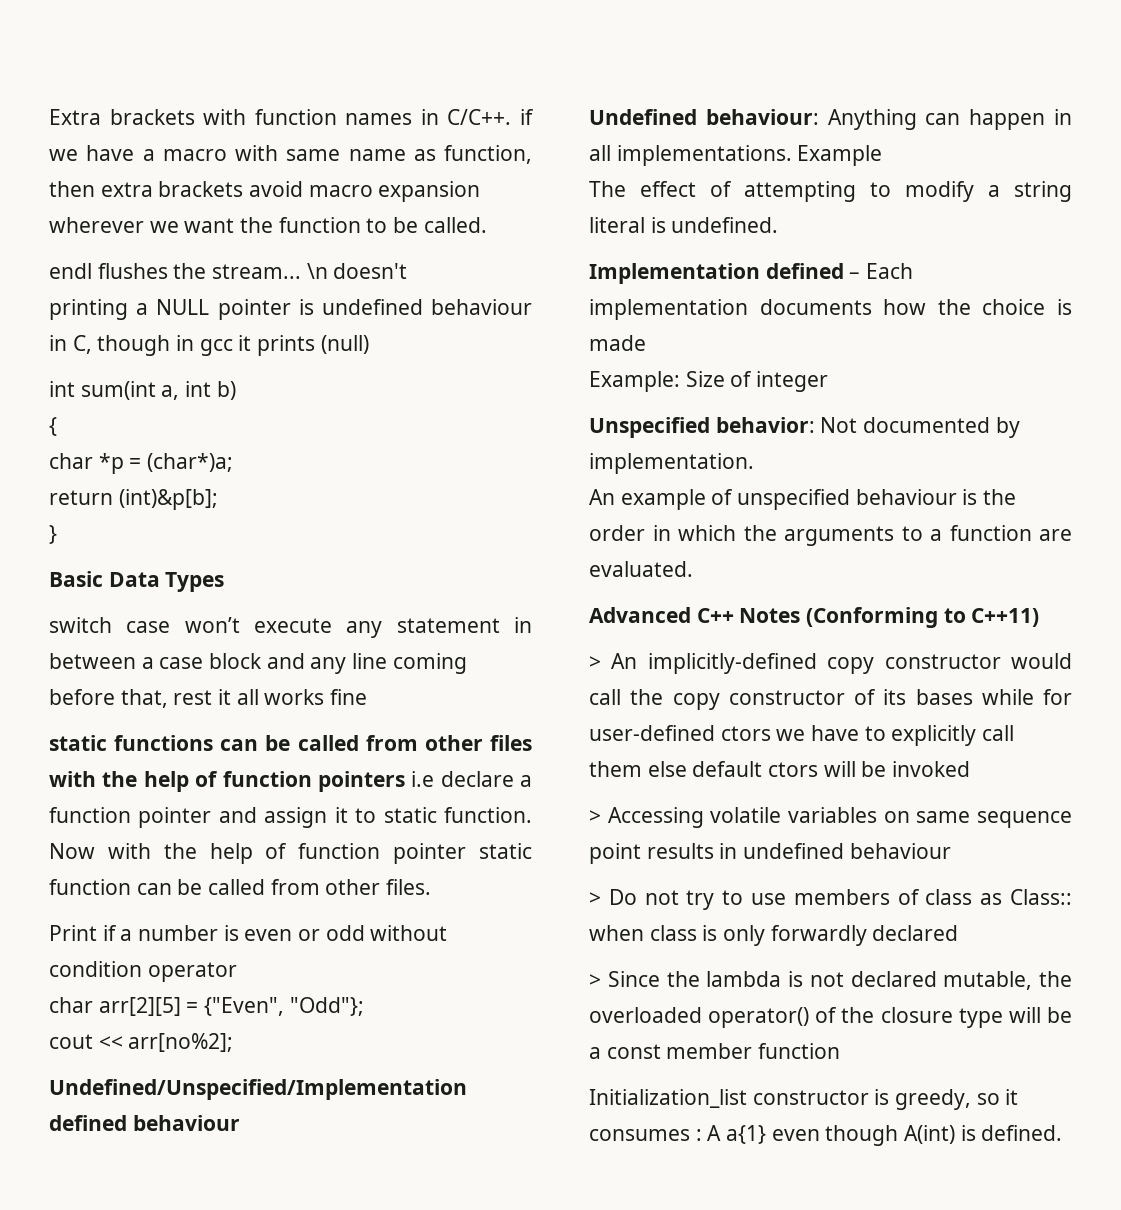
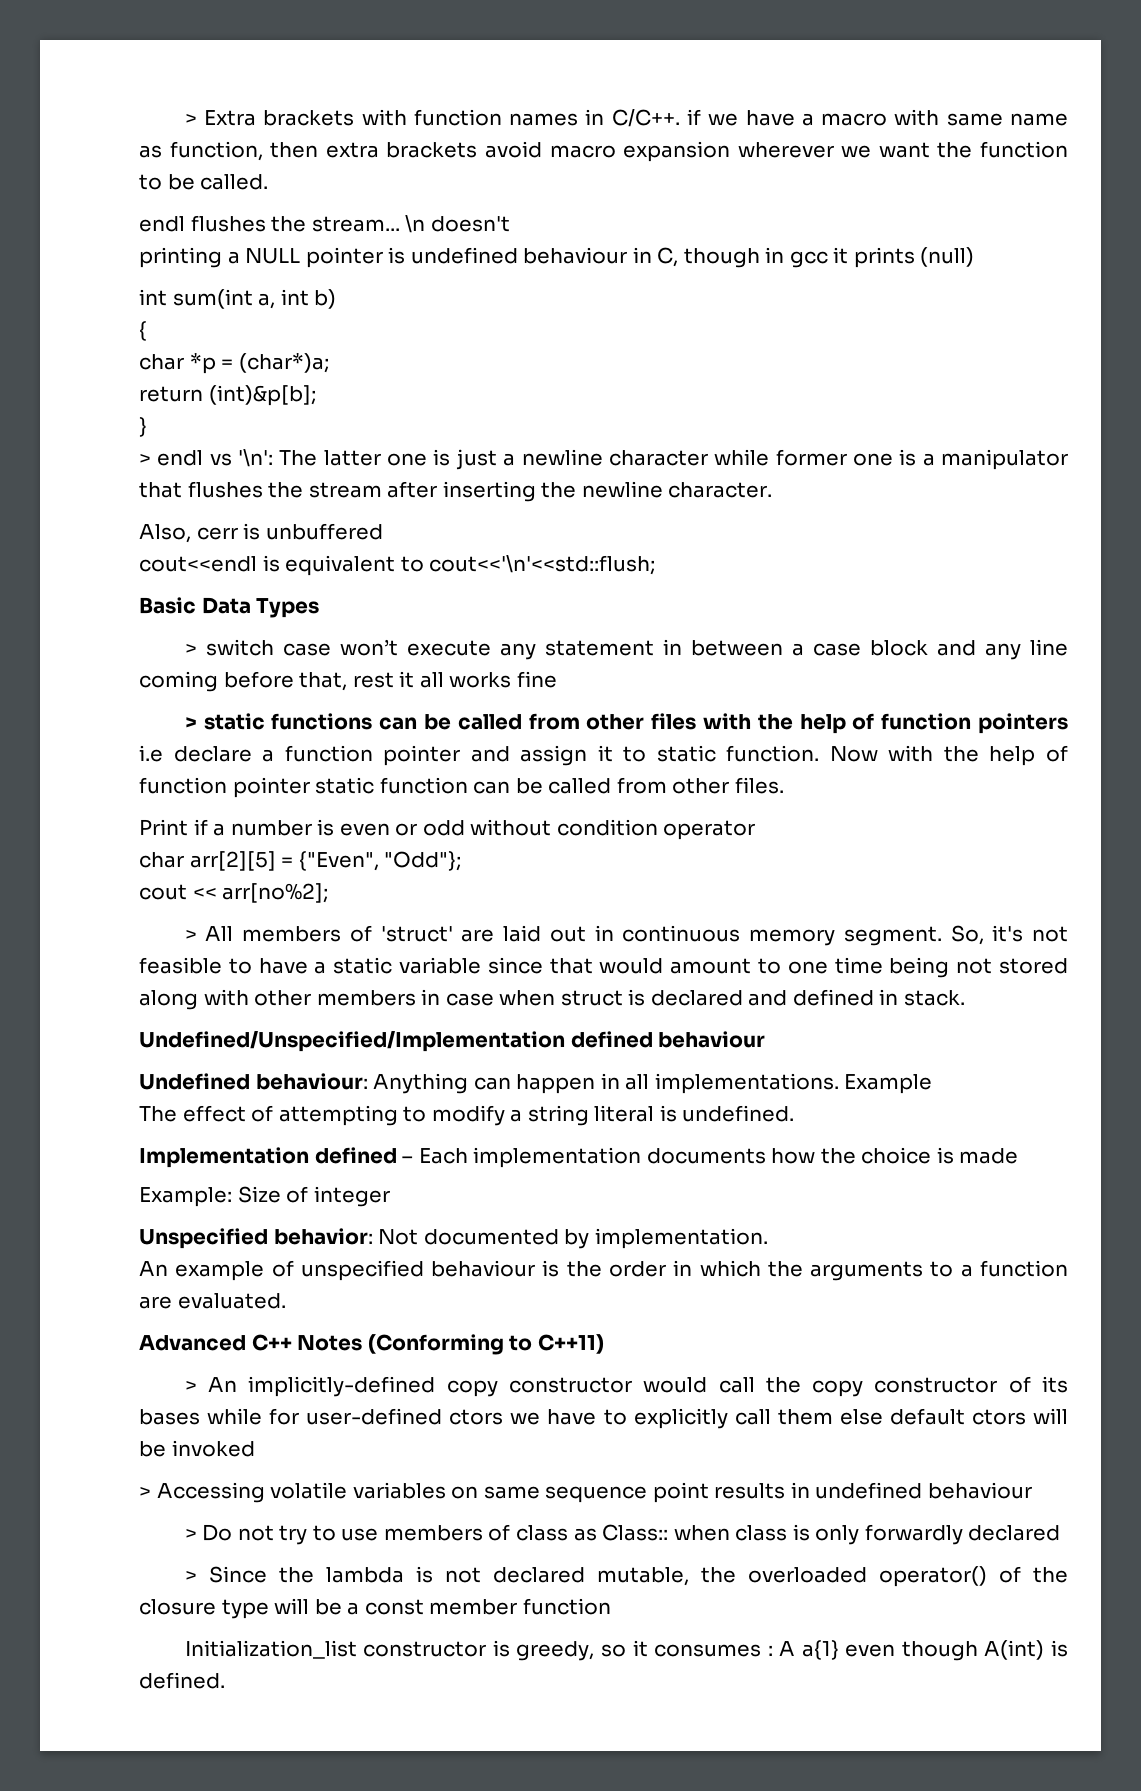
- Extra brackets with function names in C/C++. if we have a macro with same name as function, then extra brackets avoid macro expansion wherever we want the function to be called.
+ > Extra brackets with function names in C/C++. if we have a macro with same name as function, then extra brackets avoid macro expansion wherever we want the function to be called.
+ > endl vs '\n': The latter one is just a newline character while former one is a manipulator that flushes the stream after inserting the newline character.
+ Also, cerr is unbuffered
+ cout<<endl is equivalent to cout<<'\n'<<std::flush;
- switch case won’t execute any statement in between a case block and any line coming before that, rest it all works fine
+ > switch case won’t execute any statement in between a case block and any line coming before that, rest it all works fine
- static functions can be called from other files with the help of function pointers i.e declare a function pointer and assign it to static function.
+ > static functions can be called from other files with the help of function pointers i.e declare a function pointer and assign it to static function.
+ > All members of 'struct' are laid out in continuous memory segment. So, it's not feasible to have a static variable since that would amount to one time being not stored along with other members in case when struct is declared and defined in stack.

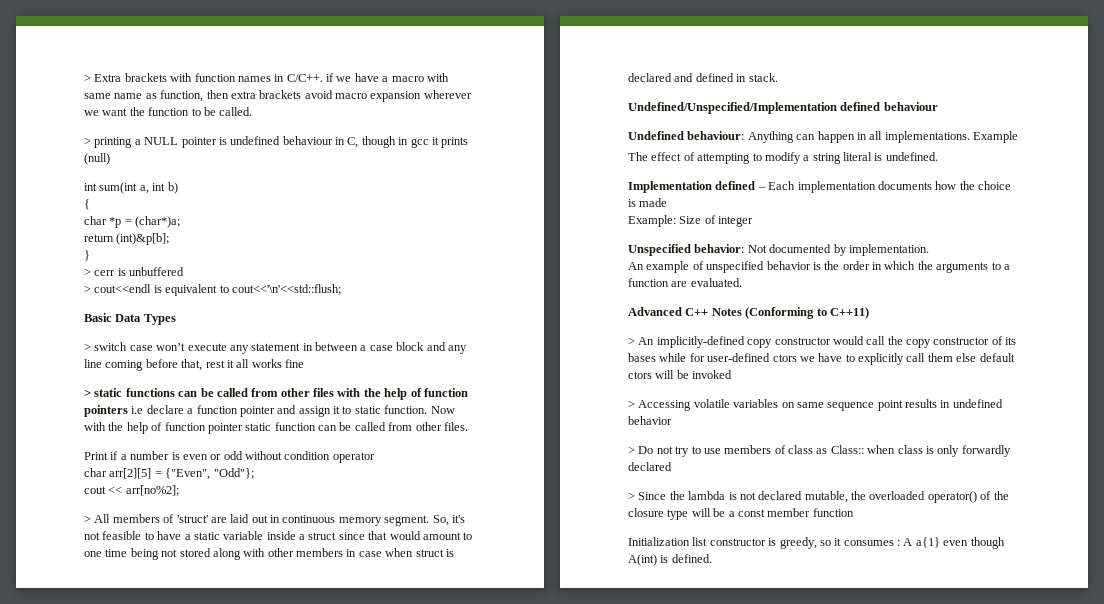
- endl flushes the stream... \n doesn't
- printing a NULL pointer is undefined behaviour in C, though in gcc it prints (null)
+ > printing a NULL pointer is undefined behaviour in C, though in gcc it prints (null)
- > endl vs '\n': The latter one is just a newline character while former one is a manipulator that flushes the stream after inserting the newline character.
- Also, cerr is unbuffered
+ > cerr is unbuffered
- cout<<endl is equivalent to cout<<'\n'<<std::flush;
+ > cout<<endl is equivalent to cout<<'\n'<<std::flush;
- So, it's not feasible to have a static variable since that would amount to one time being not stored along with other members in case when struct is declared and defined in stack.
+ So, it's not feasible to have a static variable inside a struct since that would amount to one time being not stored along with other members in case when struct is declared and defined in stack.
- An example of unspecified behaviour is the order in which the arguments to a function are evaluated.
+ An example of unspecified behavior is the order in which the arguments to a function are evaluated.
- > Accessing volatile variables on same sequence point results in undefined behaviour
+ > Accessing volatile variables on same sequence point results in undefined behavior
- Initialization_list constructor is greedy, so it consumes : A a{1} even though A(int) is defined.
+ Initialization list constructor is greedy, so it consumes : A a{1} even though A(int) is defined.

